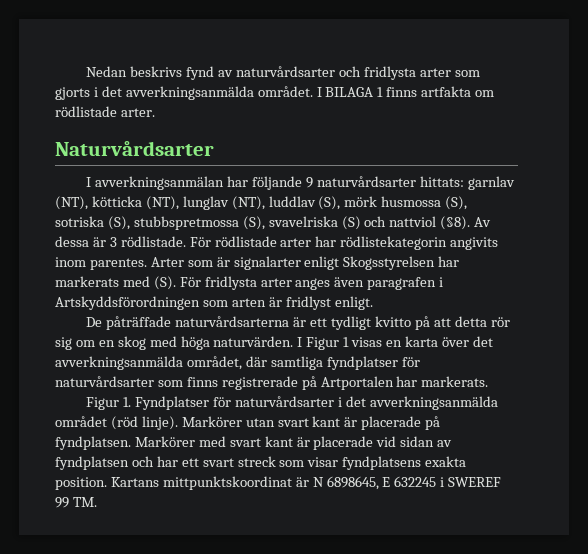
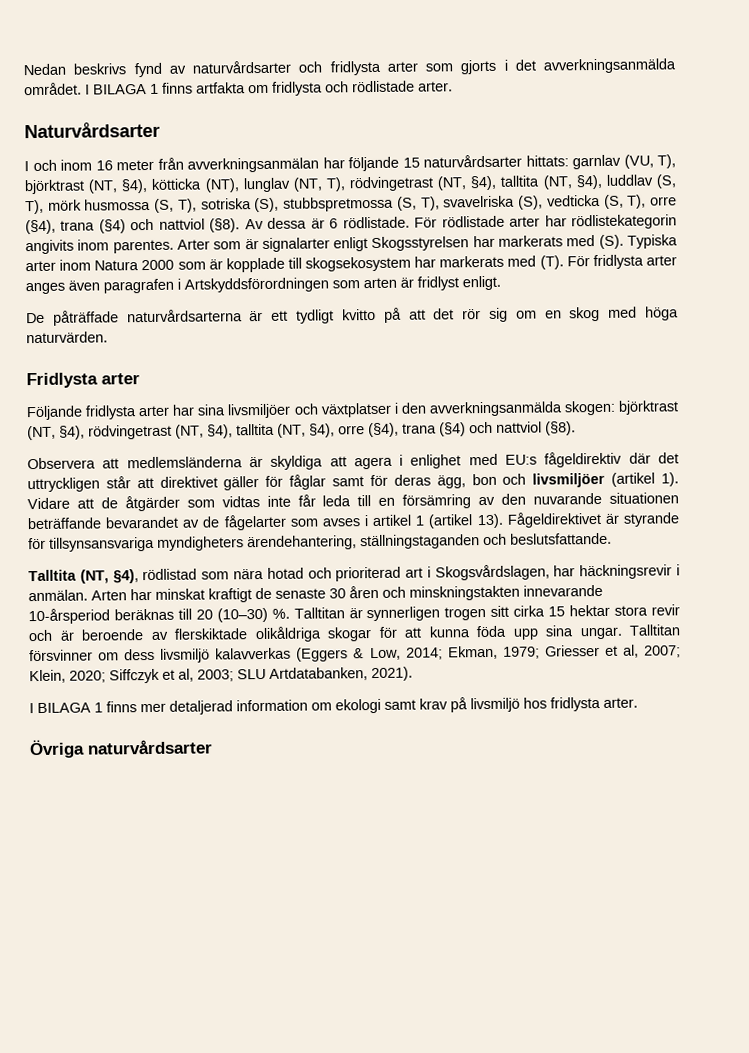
- I BILAGA 1 finns artfakta om rödlistade arter.
+ I BILAGA 1 finns artfakta om fridlysta och rödlistade arter.
- I avverkningsanmälan har följande 9 naturvårdsarter hittats: garnlav (NT), kötticka (NT), lunglav (NT), luddlav (S), mörk husmossa (S), sotriska (S), stubbspretmossa (S), svavelriska (S) och nattviol (§8).
+ I och inom 16 meter från avverkningsanmälan har följande 15 naturvårdsarter hittats: garnlav (VU, T), björktrast (NT, §4), kötticka (NT), lunglav (NT, T), rödvingetrast (NT, §4), talltita (NT, §4), luddlav (S, T), mörk husmossa (S, T), sotriska (S), stubbspretmossa (S, T), svavelriska (S), vedticka (S, T), orre (§4), trana (§4) och nattviol (§8).
- Av dessa är 3 rödlistade.
+ Av dessa är 6 rödlistade.
- Arter som är signalarter enligt Skogsstyrelsen har markerats med (S). För fridlysta arter anges även paragrafen i Artskyddsförordningen som arten är fridlyst enligt.
+ Arter som är signalarter enligt Skogsstyrelsen har markerats med (S). Typiska arter inom Natura 2000 som är kopplade till skogsekosystem har markerats med (T). För fridlysta arter anges även paragrafen i Artskyddsförordningen som arten är fridlyst enligt.
- De påträffade naturvårdsarterna är ett tydligt kvitto på att detta rör sig om en skog med höga naturvärden. I Figur 1 visas en karta över det avverkningsanmälda området, där samtliga fyndplatser för naturvårdsarter som finns registrerade på Artportalen har markerats.
- Figur 1. Fyndplatser för naturvårdsarter i det avverkningsanmälda området (röd linje). Markörer utan svart kant är placerade på fyndplatsen. Markörer med svart kant är placerade vid sidan av fyndplatsen och har ett svart streck som visar fyndplatsens exakta position. Kartans mittpunktskoordinat är N 6898645, E 632245 i SWEREF 99 TM.
+ De påträffade naturvårdsarterna är ett tydligt kvitto på att det rör sig om en skog med höga naturvärden.
+ Fridlysta arter
+ Följande fridlysta arter har sina livsmiljöer och växtplatser i den avverkningsanmälda skogen: björktrast (NT, §4), rödvingetrast (NT, §4), talltita (NT, §4), orre (§4), trana (§4) och nattviol (§8).
+ Observera att medlemsländerna är skyldiga att agera i enlighet med EU:s fågeldirektiv där det uttryckligen står att direktivet gäller för fåglar samt för deras ägg, bon och livsmiljöer (artikel 1). Vidare att de åtgärder som vidtas inte får leda till en försämring av den nuvarande situationen beträffande bevarandet av de fågelarter som avses i artikel 1 (artikel 13). Fågeldirektivet är styrande för tillsynsansvariga myndigheters ärendehantering, ställningstaganden och beslutsfattande.
+ Talltita (NT, §4), rödlistad som nära hotad och prioriterad art i Skogsvårdslagen, har häckningsrevir i anmälan. Arten har minskat kraftigt de senaste 30 åren och minskningstakten innevarande 10-årsperiod beräknas till 20 (10–30) %. Talltitan är synnerligen trogen sitt cirka 15 hektar stora revir och är beroende av flerskiktade olikåldriga skogar för att kunna föda upp sina ungar. Talltitan försvinner om dess livsmiljö kalavverkas (Eggers & Low, 2014; Ekman, 1979; Griesser et al, 2007; Klein, 2020; Siffczyk et al, 2003; SLU Artdatabanken, 2021).
+ I BILAGA 1 finns mer detaljerad information om ekologi samt krav på livsmiljö hos fridlysta arter.
+ Övriga naturvårdsarter

